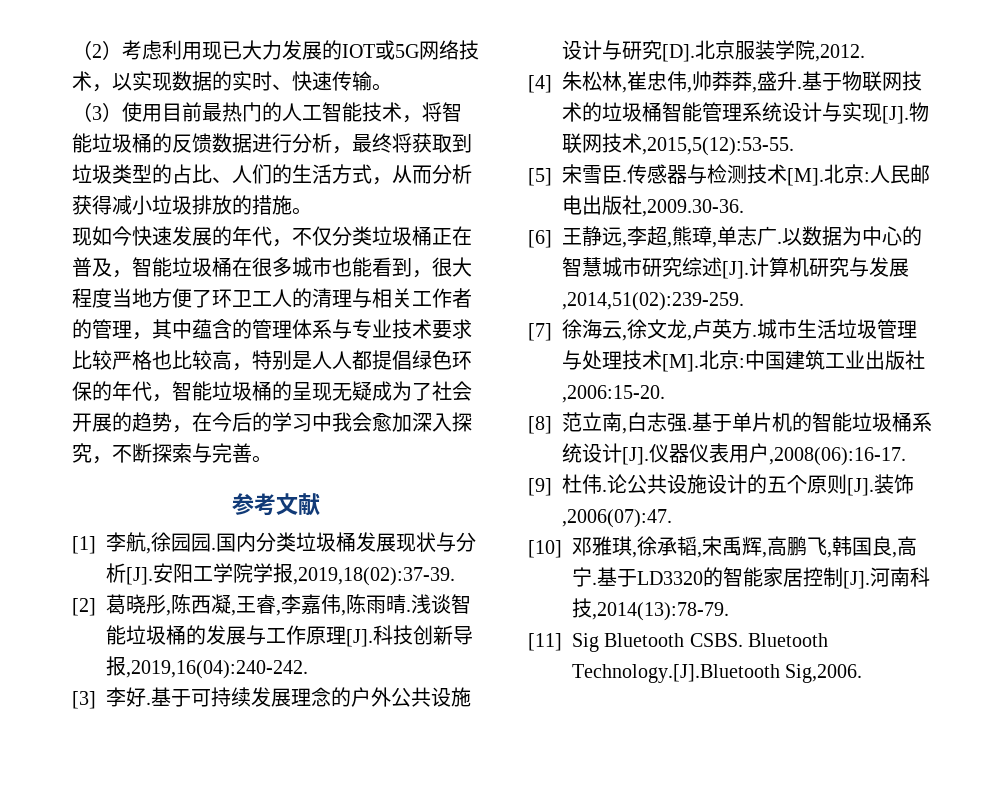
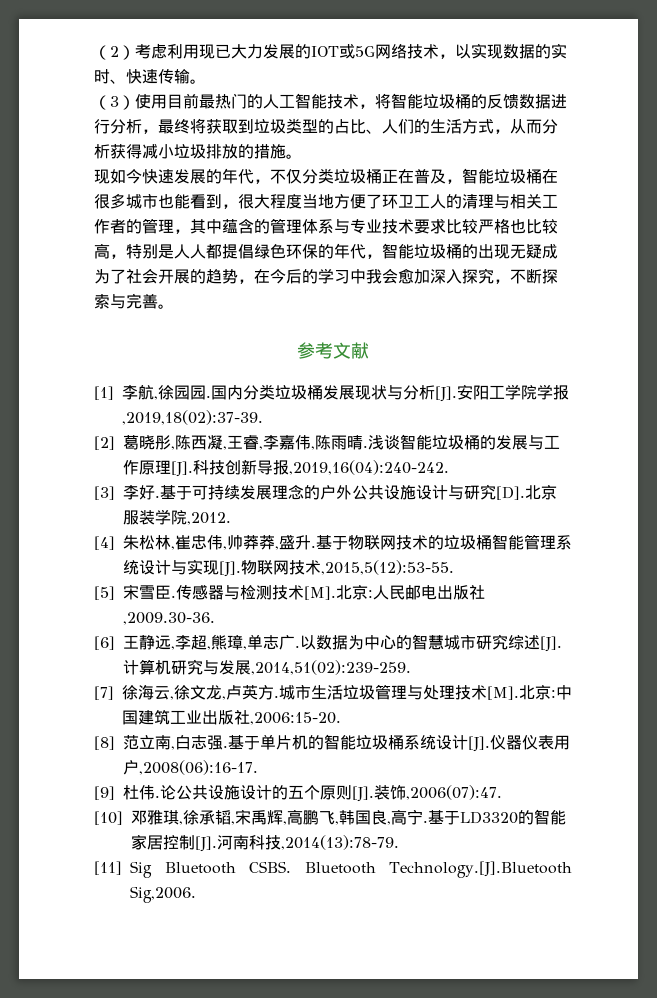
- 现如今快速发展的年代，不仅分类垃圾桶正在普及，智能垃圾桶在很多城市也能看到，很大程度当地方便了环卫工人的清理与相关工作者的管理，其中蕴含的管理体系与专业技术要求比较严格也比较高，特别是人人都提倡绿色环保的年代，智能垃圾桶的呈现无疑成为了社会开展的趋势，在今后的学习中我会愈加深入探究，不断探索与完善。
+ 现如今快速发展的年代，不仅分类垃圾桶正在普及，智能垃圾桶在很多城市也能看到，很大程度当地方便了环卫工人的清理与相关工作者的管理，其中蕴含的管理体系与专业技术要求比较严格也比较高，特别是人人都提倡绿色环保的年代，智能垃圾桶的出现无疑成为了社会开展的趋势，在今后的学习中我会愈加深入探究，不断探索与完善。

